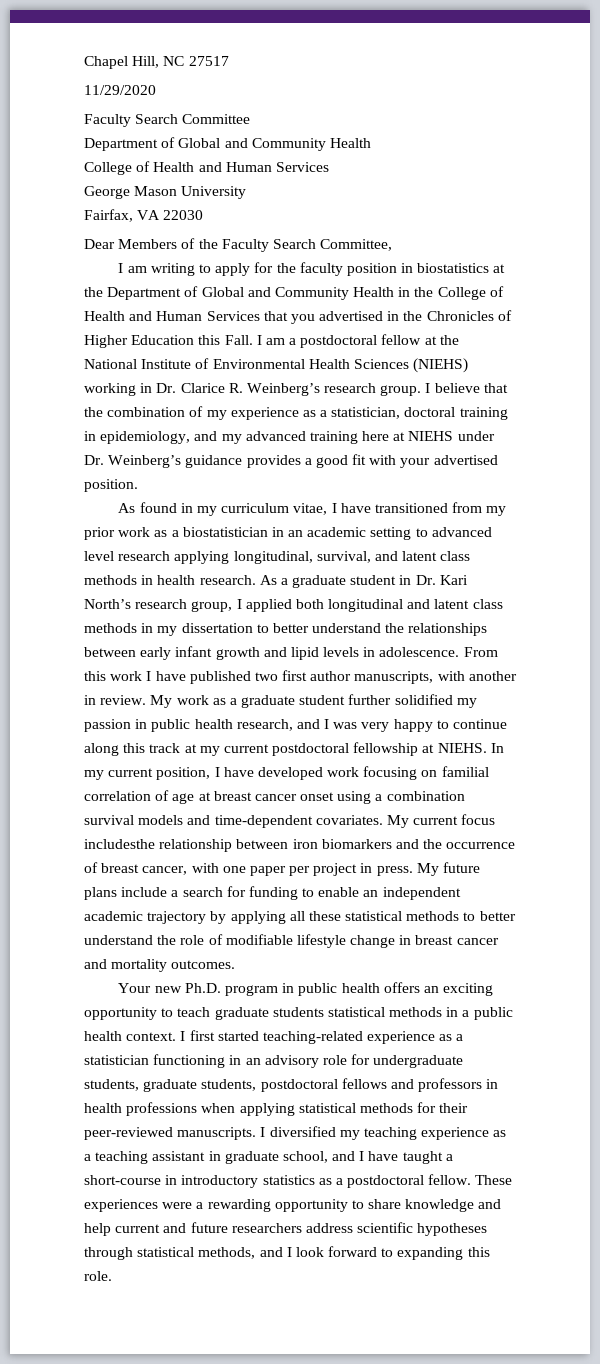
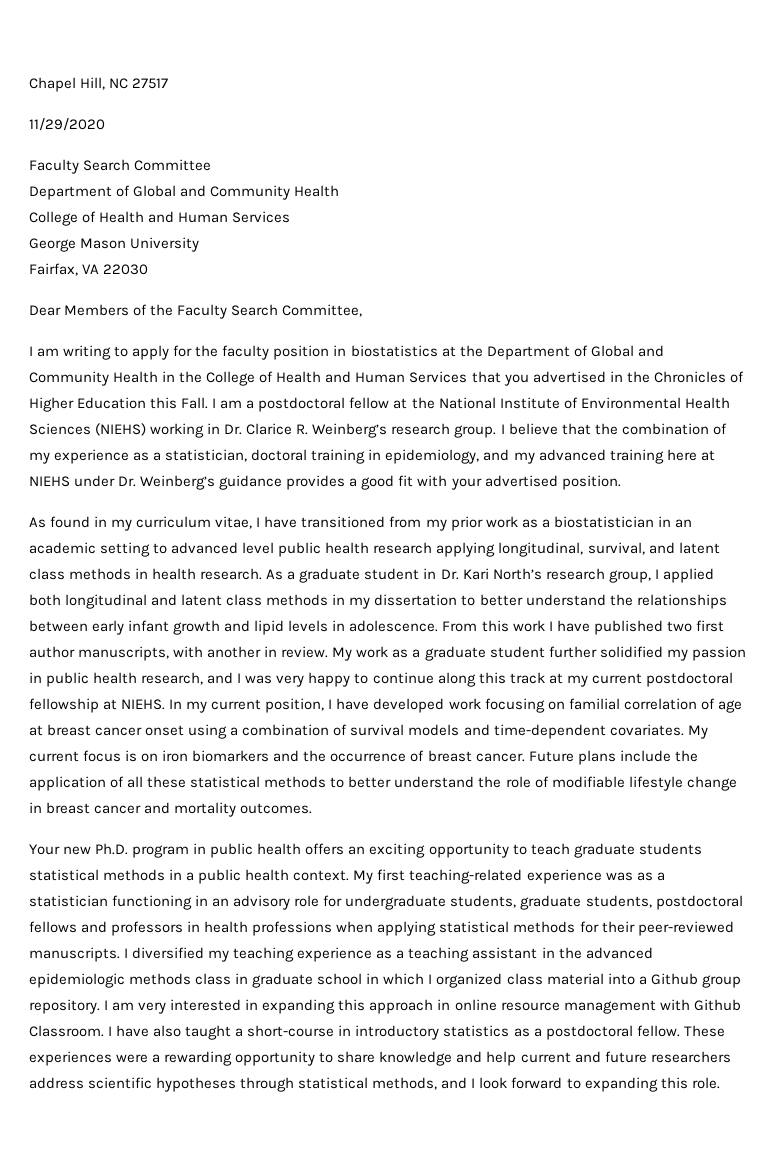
- As found in my curriculum vitae, I have transitioned from my prior work as a biostatistician in an academic setting to advanced level research applying longitudinal, survival, and latent class methods in health research.
+ As found in my curriculum vitae, I have transitioned from my prior work as a biostatistician in an academic setting to advanced level public health research applying longitudinal, survival, and latent class methods in health research.
- In my current position, I have developed work focusing on familial correlation of age at breast cancer onset using a combination survival models and time-dependent covariates.
+ In my current position, I have developed work focusing on familial correlation of age at breast cancer onset using a combination of survival models and time-dependent covariates.
- My current focus includesthe relationship between iron biomarkers and the occurrence of breast cancer, with one paper per project in press. My future plans include a search for funding to enable an independent academic trajectory by applying all these statistical methods to better understand the role of modifiable lifestyle change in breast cancer and mortality outcomes.
+ My current focus is on iron biomarkers and the occurrence of breast cancer. Future plans include the application of all these statistical methods to better understand the role of modifiable lifestyle change in breast cancer and mortality outcomes.
- I first started teaching-related experience as a statistician functioning in an advisory role for undergraduate students, graduate students, postdoctoral fellows and professors in health professions when applying statistical methods for their peer-reviewed manuscripts.
+ My first teaching-related experience was as a statistician functioning in an advisory role for undergraduate students, graduate students, postdoctoral fellows and professors in health professions when applying statistical methods for their peer-reviewed manuscripts.
- I diversified my teaching experience as a teaching assistant in graduate school, and I have taught a short-course in introductory statistics as a postdoctoral fellow.
+ I diversified my teaching experience as a teaching assistant in the advanced epidemiologic methods class in graduate school in which I organized class material into a Github group repository. I am very interested in expanding this approach in online resource management with Github Classroom. I have also taught a short-course in introductory statistics as a postdoctoral fellow.

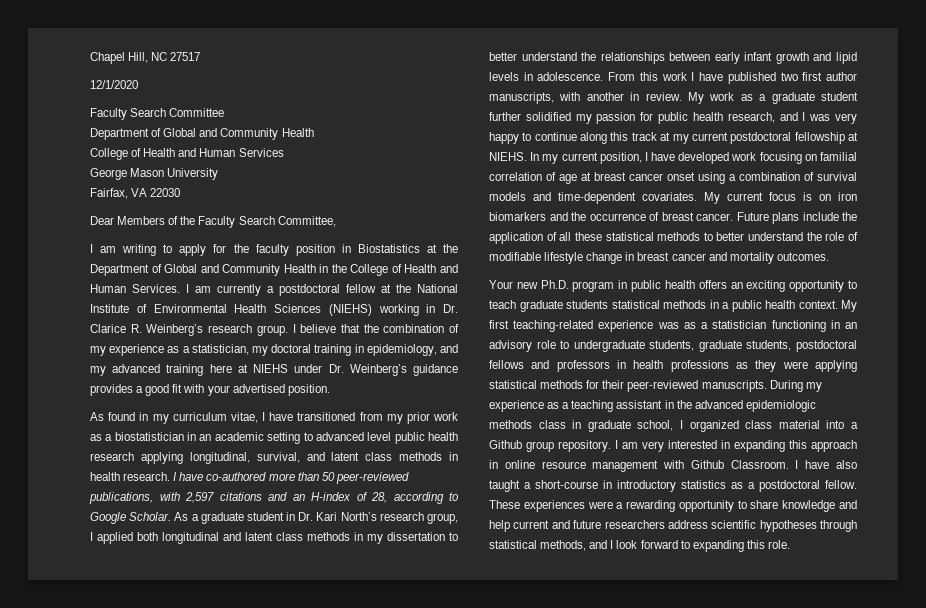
- 11/29/2020
+ 12/1/2020
- I am writing to apply for the faculty position in biostatistics at the Department of Global and Community Health in the College of Health and Human Services that you advertised in the Chronicles of Higher Education this Fall. I am a postdoctoral fellow at the National Institute of Environmental Health Sciences (NIEHS) working in Dr. Clarice R. Weinberg’s research group.
+ I am writing to apply for the faculty position in Biostatistics at the Department of Global and Community Health in the College of Health and Human Services. I am currently a postdoctoral fellow at the National Institute of Environmental Health Sciences (NIEHS) working in Dr. Clarice R. Weinberg’s research group.
- I believe that the combination of my experience as a statistician, doctoral training in epidemiology, and my advanced training here at NIEHS under Dr. Weinberg’s guidance provides a good fit with your advertised position.
+ I believe that the combination of my experience as a statistician, my doctoral training in epidemiology, and my advanced training here at NIEHS under Dr. Weinberg’s guidance provides a good fit with your advertised position.
+ I have co-authored more than 50 peer-reviewed publications, with 2,597 citations and an H-index of 28, according to Google Scholar.
- My work as a graduate student further solidified my passion in public health research, and I was very happy to continue along this track at my current postdoctoral fellowship at NIEHS.
+ My work as a graduate student further solidified my passion for public health research, and I was very happy to continue along this track at my current postdoctoral fellowship at NIEHS.
- My first teaching-related experience was as a statistician functioning in an advisory role for undergraduate students, graduate students, postdoctoral fellows and professors in health professions when applying statistical methods for their peer-reviewed manuscripts.
+ My first teaching-related experience was as a statistician functioning in an advisory role to undergraduate students, graduate students, postdoctoral fellows and professors in health professions as they were applying statistical methods for their peer-reviewed manuscripts.
- I diversified my teaching experience as a teaching assistant in the advanced epidemiologic methods class in graduate school in which I organized class material into a Github group repository.
+ During my experience as a teaching assistant in the advanced epidemiologic methods class in graduate school, I organized class material into a Github group repository.

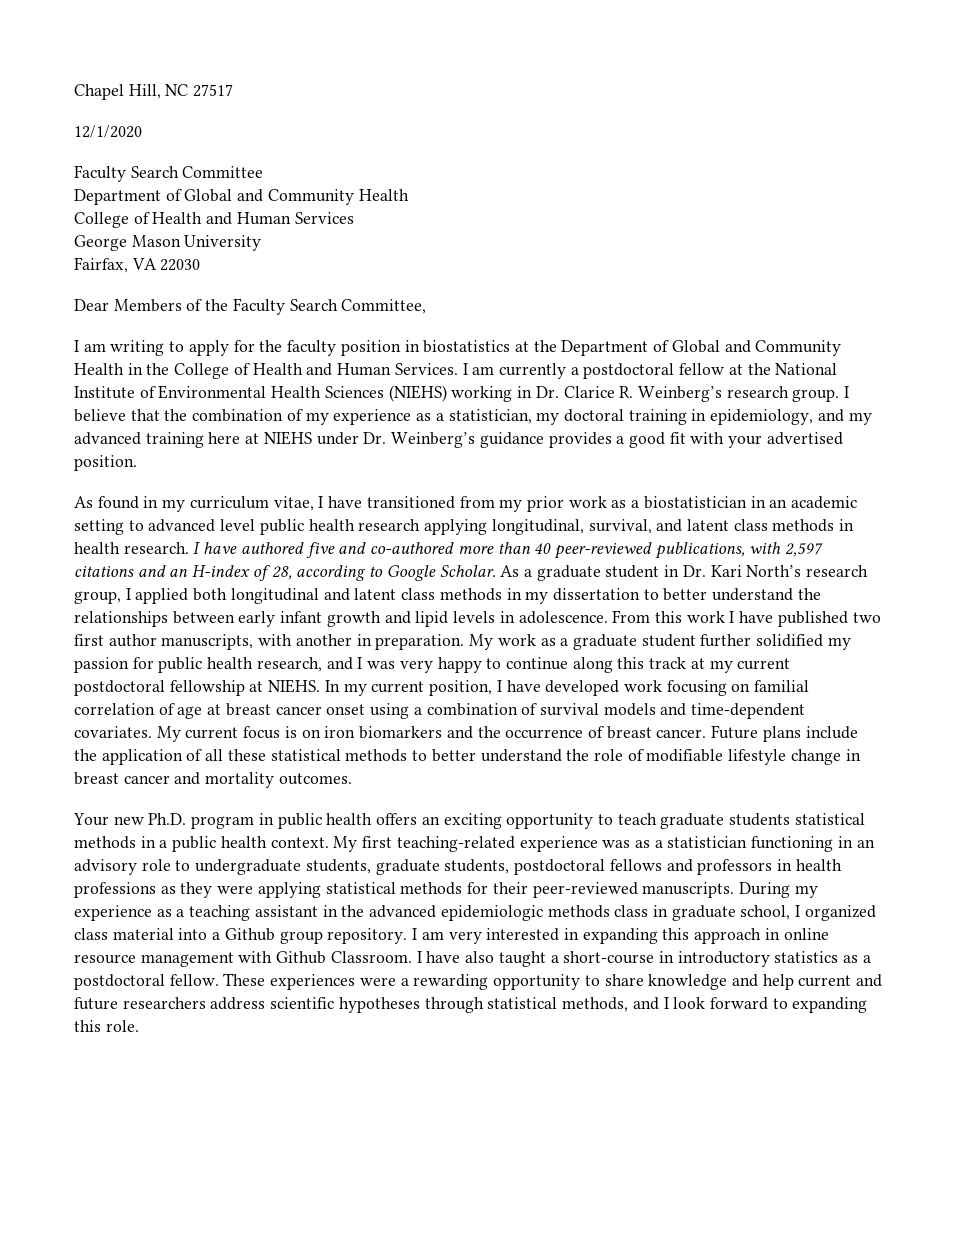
- I am writing to apply for the faculty position in Biostatistics at the Department of Global and Community Health in the College of Health and Human Services.
+ I am writing to apply for the faculty position in biostatistics at the Department of Global and Community Health in the College of Health and Human Services.
- I have co-authored more than 50 peer-reviewed publications, with 2,597 citations and an H-index of 28, according to Google Scholar.
+ I have authored five and co-authored more than 40 peer-reviewed publications, with 2,597 citations and an H-index of 28, according to Google Scholar.
- From this work I have published two first author manuscripts, with another in review.
+ From this work I have published two first author manuscripts, with another in preparation.

